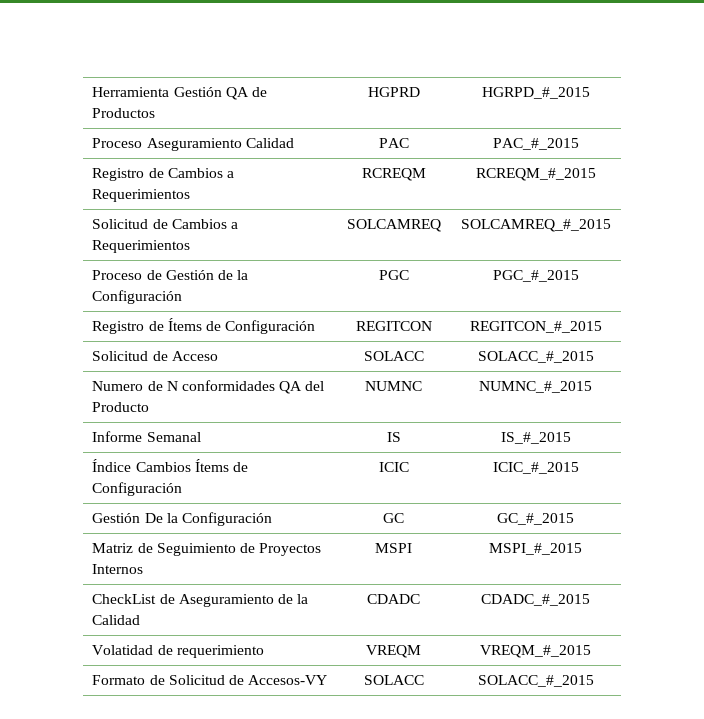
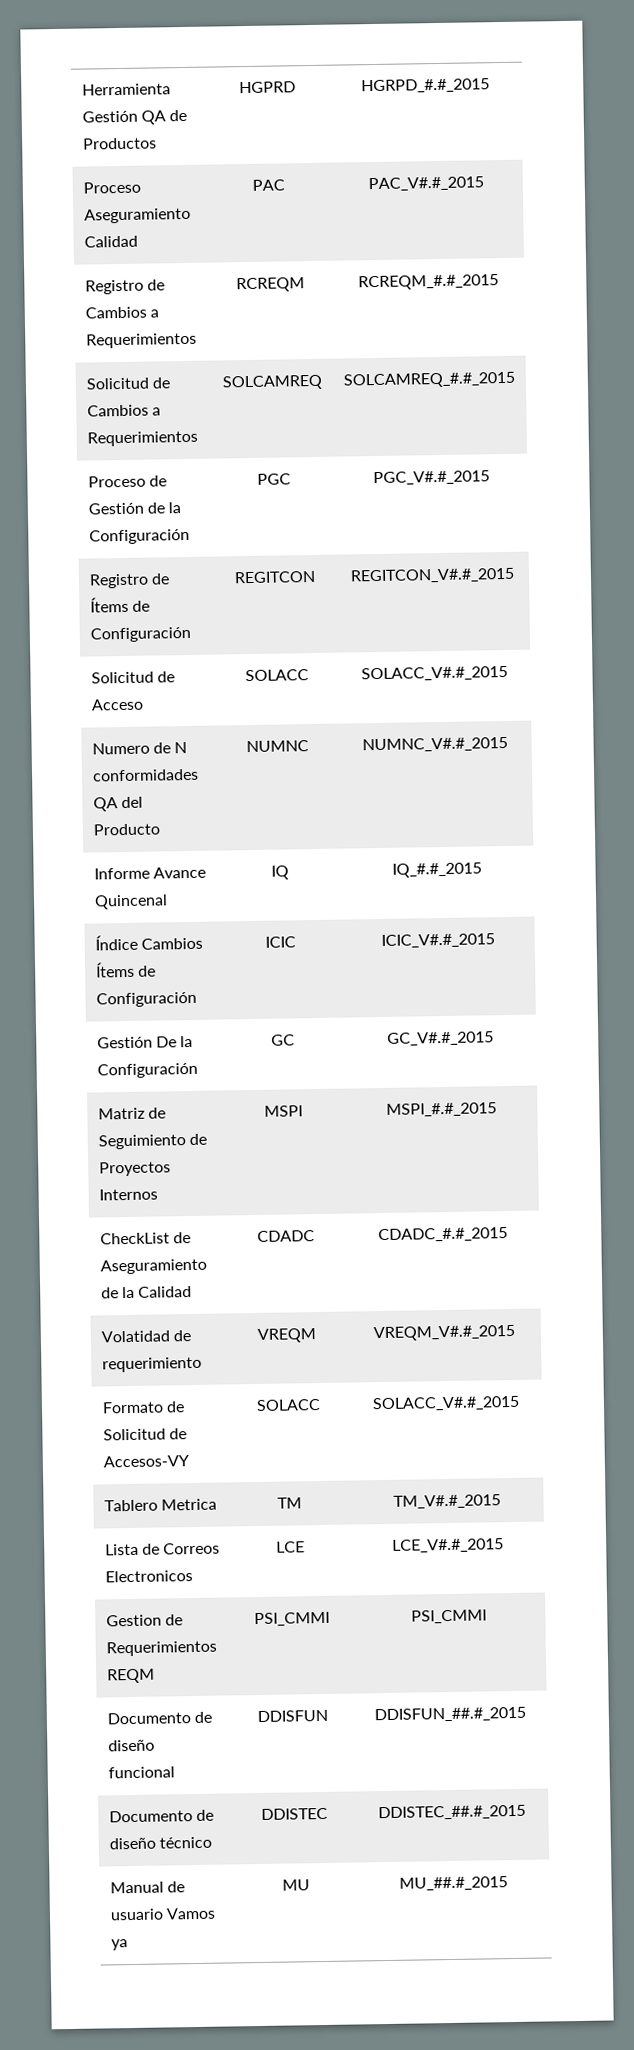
- Herramienta Gestión QA de Productos | HGPRD | HGRPD_#_2015
+ Herramienta Gestión QA de Productos | HGPRD | HGRPD_#.#_2015
- Proceso Aseguramiento Calidad | PAC | PAC_#_2015
+ Proceso Aseguramiento Calidad | PAC | PAC_V#.#_2015
- Registro de Cambios a Requerimientos | RCREQM | RCREQM_#_2015
+ Registro de Cambios a Requerimientos | RCREQM | RCREQM_#.#_2015
- Solicitud de Cambios a Requerimientos | SOLCAMREQ | SOLCAMREQ_#_2015
+ Solicitud de Cambios a Requerimientos | SOLCAMREQ | SOLCAMREQ_#.#_2015
- Proceso de Gestión de la Configuración | PGC | PGC_#_2015
+ Proceso de Gestión de la Configuración | PGC | PGC_V#.#_2015
- Registro de Ítems de Configuración | REGITCON | REGITCON_#_2015
+ Registro de Ítems de Configuración | REGITCON | REGITCON_V#.#_2015
- Solicitud de Acceso | SOLACC | SOLACC_#_2015
+ Solicitud de Acceso | SOLACC | SOLACC_V#.#_2015
- Numero de N conformidades QA del Producto | NUMNC | NUMNC_#_2015
+ Numero de N conformidades QA del Producto | NUMNC | NUMNC_V#.#_2015
- Informe Semanal | IS | IS_#_2015
+ Informe Avance Quincenal | IQ | IQ_#.#_2015
- Índice Cambios Ítems de Configuración | ICIC | ICIC_#_2015
+ Índice Cambios Ítems de Configuración | ICIC | ICIC_V#.#_2015
- Gestión De la Configuración | GC | GC_#_2015
+ Gestión De la Configuración | GC | GC_V#.#_2015
- Matriz de Seguimiento de Proyectos Internos | MSPI | MSPI_#_2015
+ Matriz de Seguimiento de Proyectos Internos | MSPI | MSPI_#.#_2015
- CheckList de Aseguramiento de la Calidad | CDADC | CDADC_#_2015
+ CheckList de Aseguramiento de la Calidad | CDADC | CDADC_#.#_2015
- Volatidad de requerimiento | VREQM | VREQM_#_2015
+ Volatidad de requerimiento | VREQM | VREQM_V#.#_2015
- Formato de Solicitud de Accesos-VY | SOLACC | SOLACC_#_2015
+ Formato de Solicitud de Accesos-VY | SOLACC | SOLACC_V#.#_2015
+ Tablero Metrica | TM | TM_V#.#_2015
+ Lista de Correos Electronicos | LCE | LCE_V#.#_2015
+ Gestion de Requerimientos REQM | PSI_CMMI | PSI_CMMI
+ Documento de diseño funcional | DDISFUN | DDISFUN_##.#_2015
+ Documento de diseño técnico | DDISTEC | DDISTEC_##.#_2015
+ Manual de usuario Vamos ya | MU | MU_##.#_2015

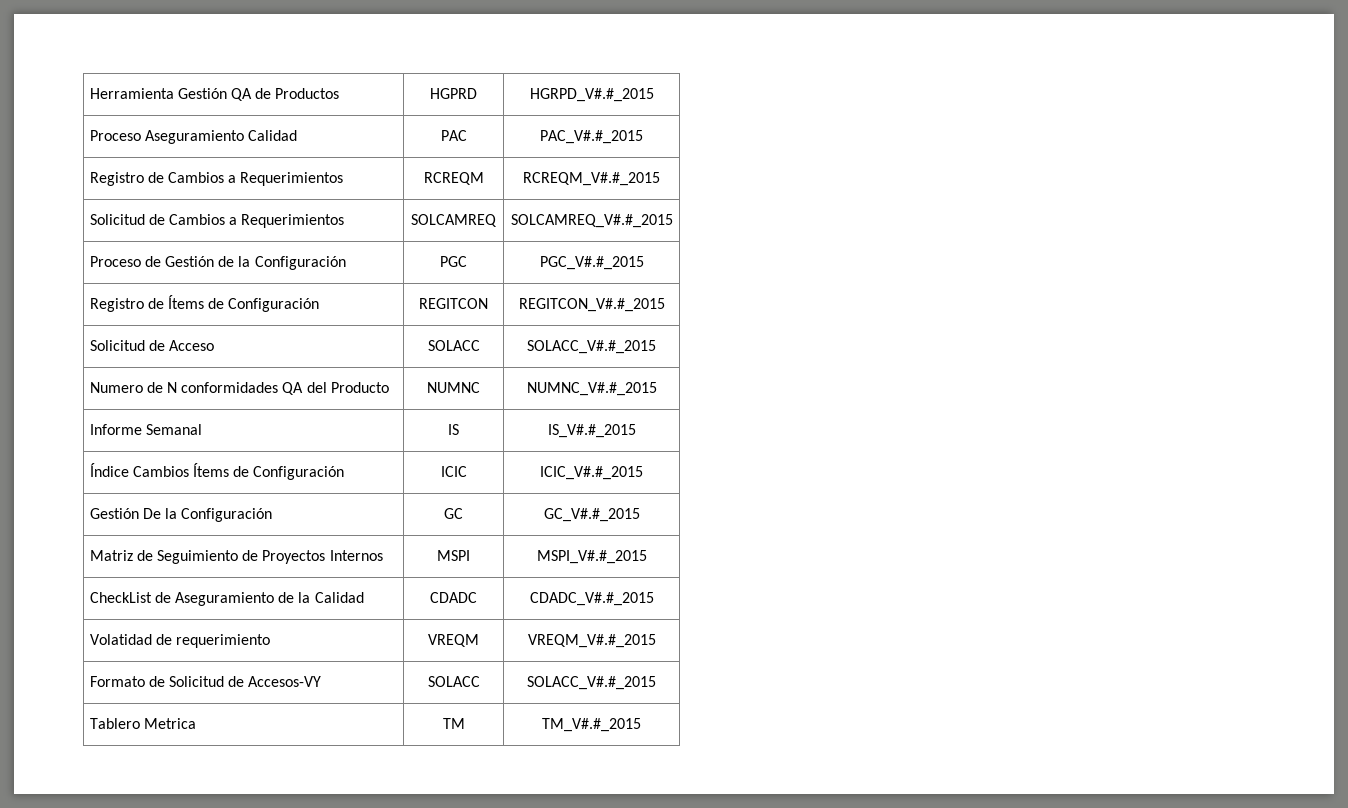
- Herramienta Gestión QA de Productos | HGPRD | HGRPD_#.#_2015
+ Herramienta Gestión QA de Productos | HGPRD | HGRPD_V#.#_2015
- Registro de Cambios a Requerimientos | RCREQM | RCREQM_#.#_2015
+ Registro de Cambios a Requerimientos | RCREQM | RCREQM_V#.#_2015
- Solicitud de Cambios a Requerimientos | SOLCAMREQ | SOLCAMREQ_#.#_2015
+ Solicitud de Cambios a Requerimientos | SOLCAMREQ | SOLCAMREQ_V#.#_2015
- Informe Avance Quincenal | IQ | IQ_#.#_2015
+ Informe Semanal | IS | IS_V#.#_2015
- Matriz de Seguimiento de Proyectos Internos | MSPI | MSPI_#.#_2015
+ Matriz de Seguimiento de Proyectos Internos | MSPI | MSPI_V#.#_2015
- CheckList de Aseguramiento de la Calidad | CDADC | CDADC_#.#_2015
+ CheckList de Aseguramiento de la Calidad | CDADC | CDADC_V#.#_2015
- Lista de Correos Electronicos | LCE | LCE_V#.#_2015
- Gestion de Requerimientos REQM | PSI_CMMI | PSI_CMMI
- Documento de diseño funcional | DDISFUN | DDISFUN_##.#_2015
- Documento de diseño técnico | DDISTEC | DDISTEC_##.#_2015
- Manual de usuario Vamos ya | MU | MU_##.#_2015

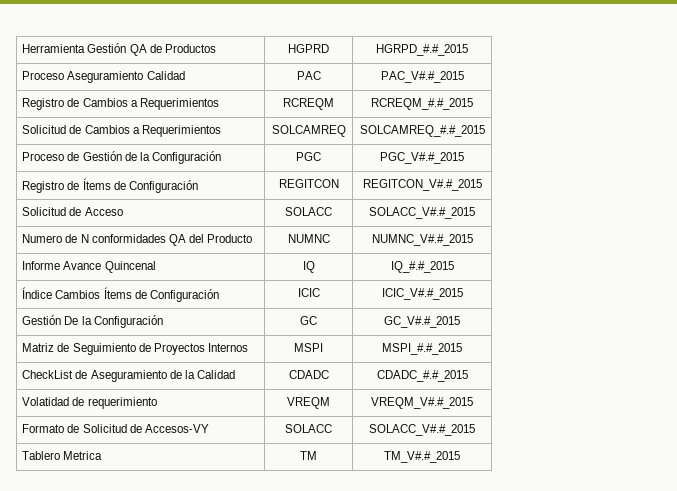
- Herramienta Gestión QA de Productos | HGPRD | HGRPD_V#.#_2015
+ Herramienta Gestión QA de Productos | HGPRD | HGRPD_#.#_2015
- Registro de Cambios a Requerimientos | RCREQM | RCREQM_V#.#_2015
+ Registro de Cambios a Requerimientos | RCREQM | RCREQM_#.#_2015
- Solicitud de Cambios a Requerimientos | SOLCAMREQ | SOLCAMREQ_V#.#_2015
+ Solicitud de Cambios a Requerimientos | SOLCAMREQ | SOLCAMREQ_#.#_2015
- Informe Semanal | IS | IS_V#.#_2015
+ Informe Avance Quincenal | IQ | IQ_#.#_2015
- Matriz de Seguimiento de Proyectos Internos | MSPI | MSPI_V#.#_2015
+ Matriz de Seguimiento de Proyectos Internos | MSPI | MSPI_#.#_2015
- CheckList de Aseguramiento de la Calidad | CDADC | CDADC_V#.#_2015
+ CheckList de Aseguramiento de la Calidad | CDADC | CDADC_#.#_2015

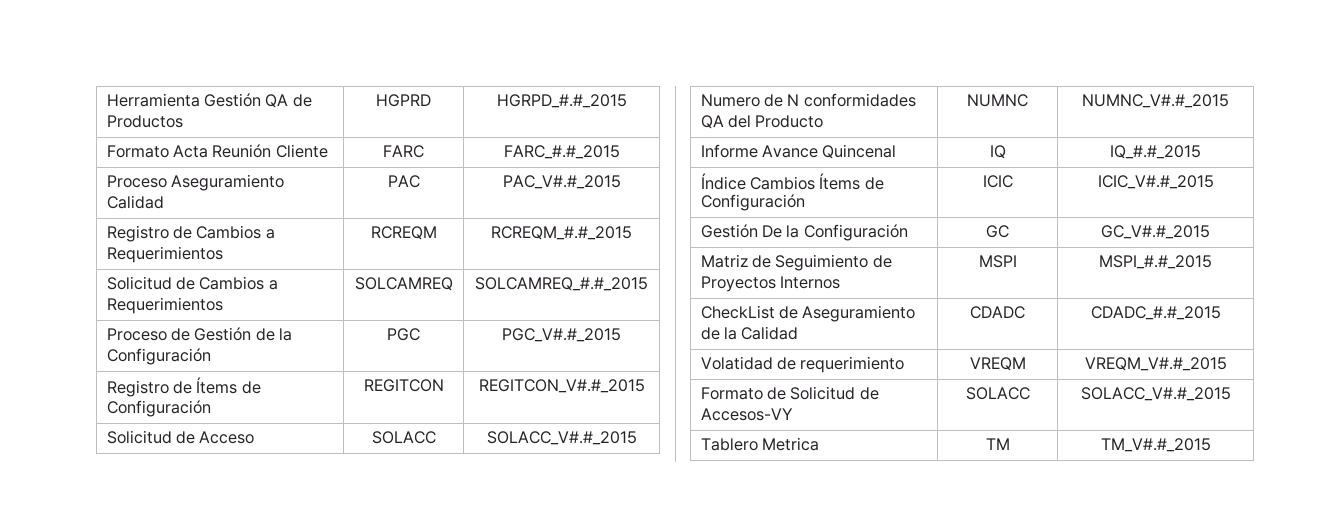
+ Formato Acta Reunión Cliente | FARC | FARC_#.#_2015

